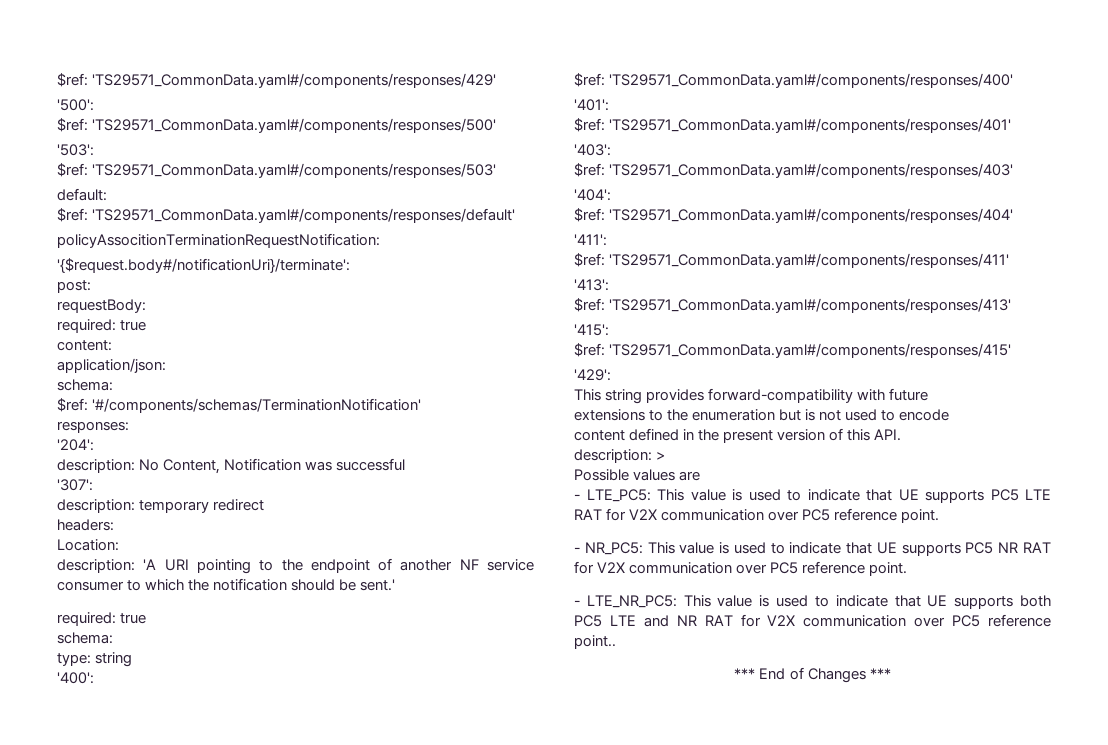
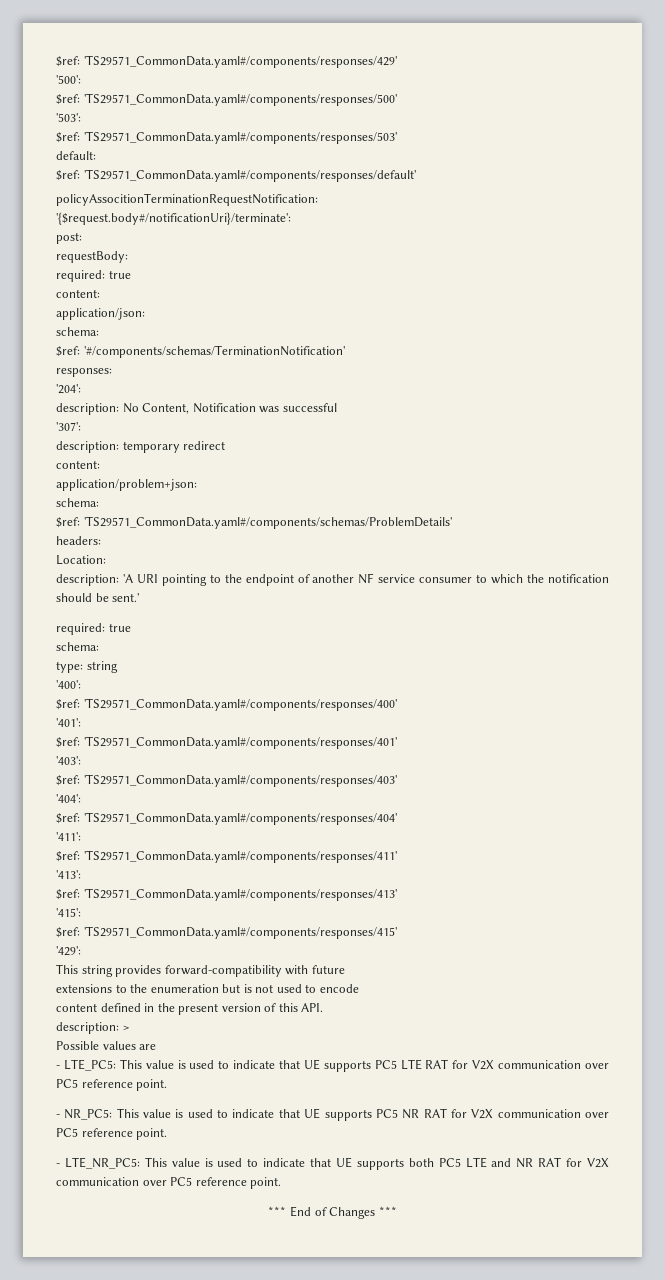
  description: temporary redirect
+ content:
+ application/problem+json:
+ schema:
+ $ref: 'TS29571_CommonData.yaml#/components/schemas/ProblemDetails'
- - LTE_NR_PC5: This value is used to indicate that UE supports both PC5 LTE and NR RAT for V2X communication over PC5 reference point..
+ - LTE_NR_PC5: This value is used to indicate that UE supports both PC5 LTE and NR RAT for V2X communication over PC5 reference point.

